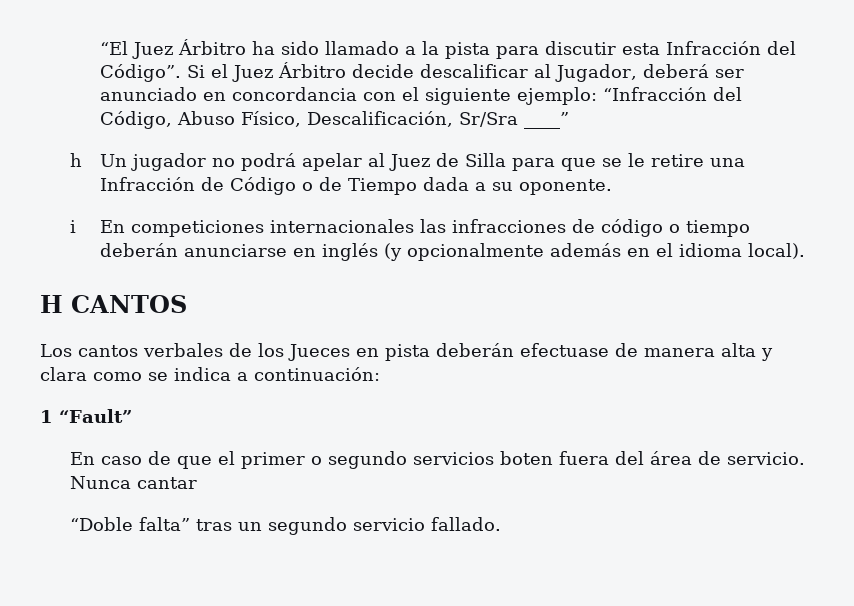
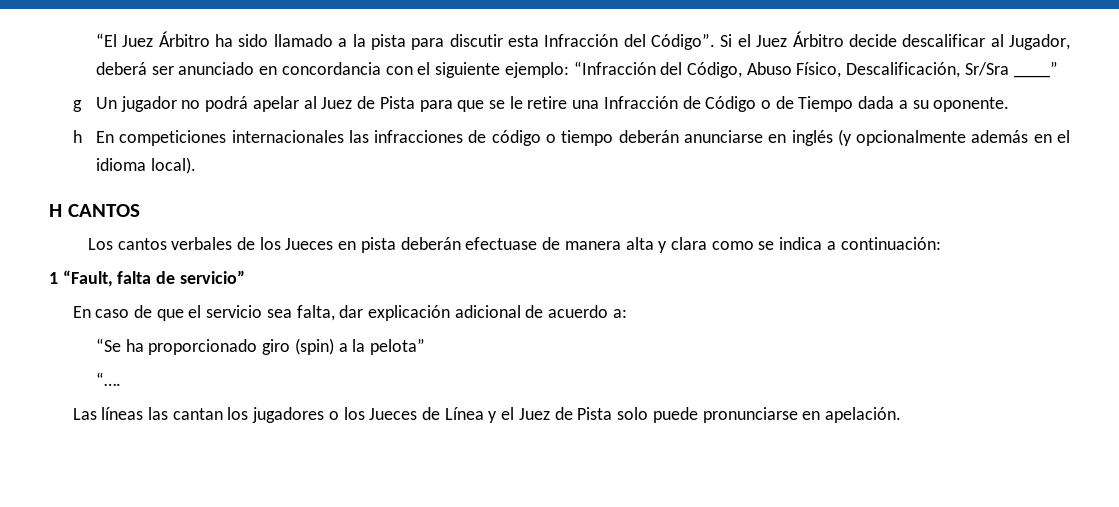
- h Un jugador no podrá apelar al Juez de Silla para que se le retire una Infracción de Código o de Tiempo dada a su oponente.
+ g Un jugador no podrá apelar al Juez de Pista para que se le retire una Infracción de Código o de Tiempo dada a su oponente.
- i En competiciones internacionales las infracciones de código o tiempo deberán anunciarse en inglés (y opcionalmente además en el idioma local).
+ h En competiciones internacionales las infracciones de código o tiempo deberán anunciarse en inglés (y opcionalmente además en el idioma local).
- 1 “Fault”
+ 1 “Fault, falta de servicio”
- En caso de que el primer o segundo servicios boten fuera del área de servicio. Nunca cantar
- “Doble falta” tras un segundo servicio fallado.
+ En caso de que el servicio sea falta, dar explicación adicional de acuerdo a:
+ “Se ha proporcionado giro (spin) a la pelota”
+ “….
+ Las líneas las cantan los jugadores o los Jueces de Línea y el Juez de Pista solo puede pronunciarse en apelación.

